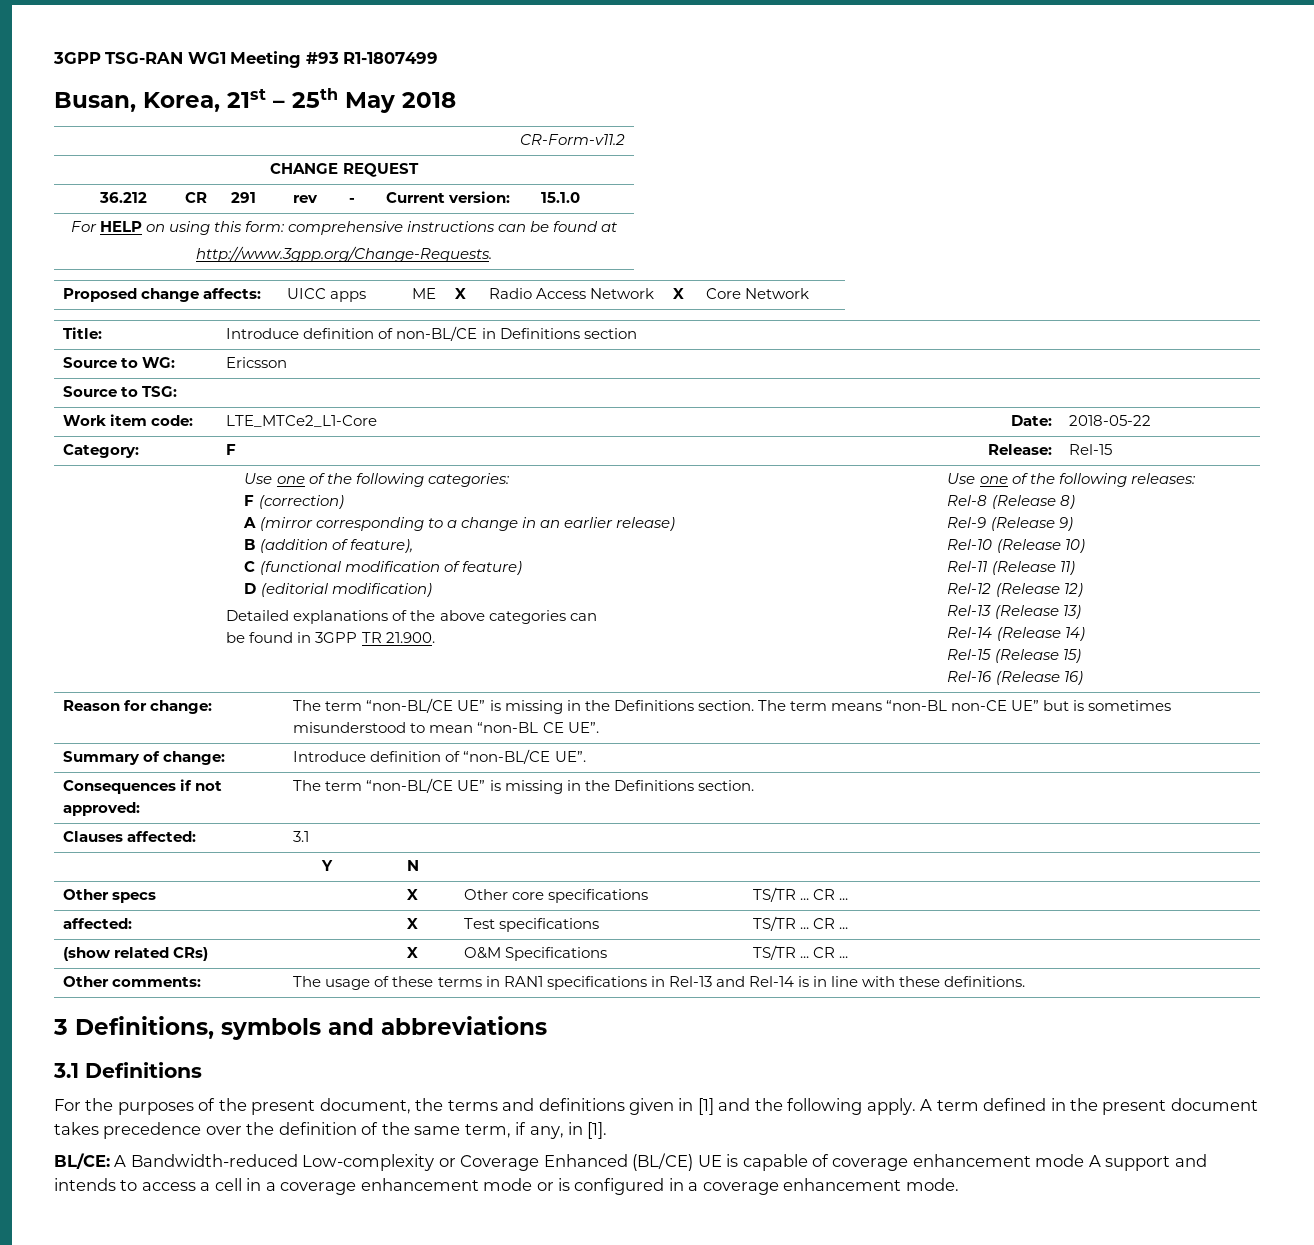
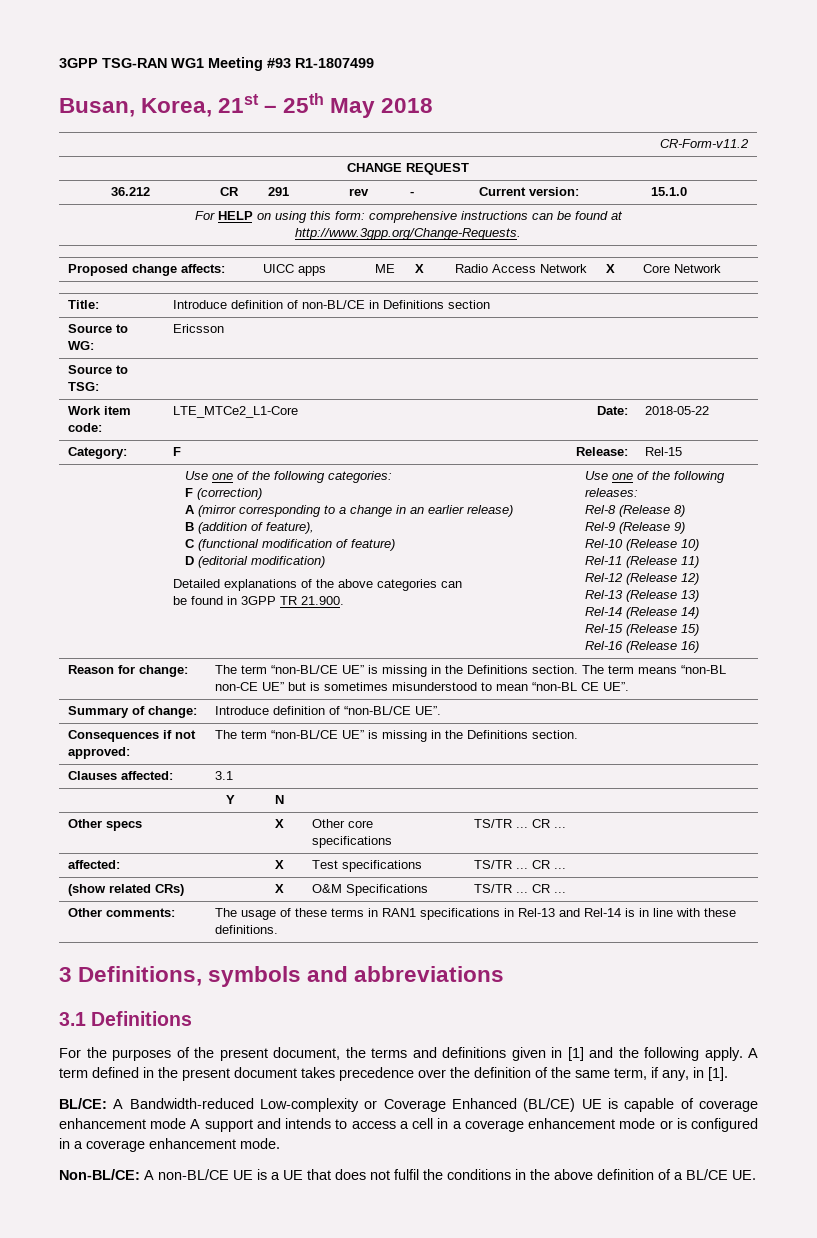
+ Non-BL/CE: A non-BL/CE UE is a UE that does not fulfil the conditions in the above definition of a BL/CE UE.

